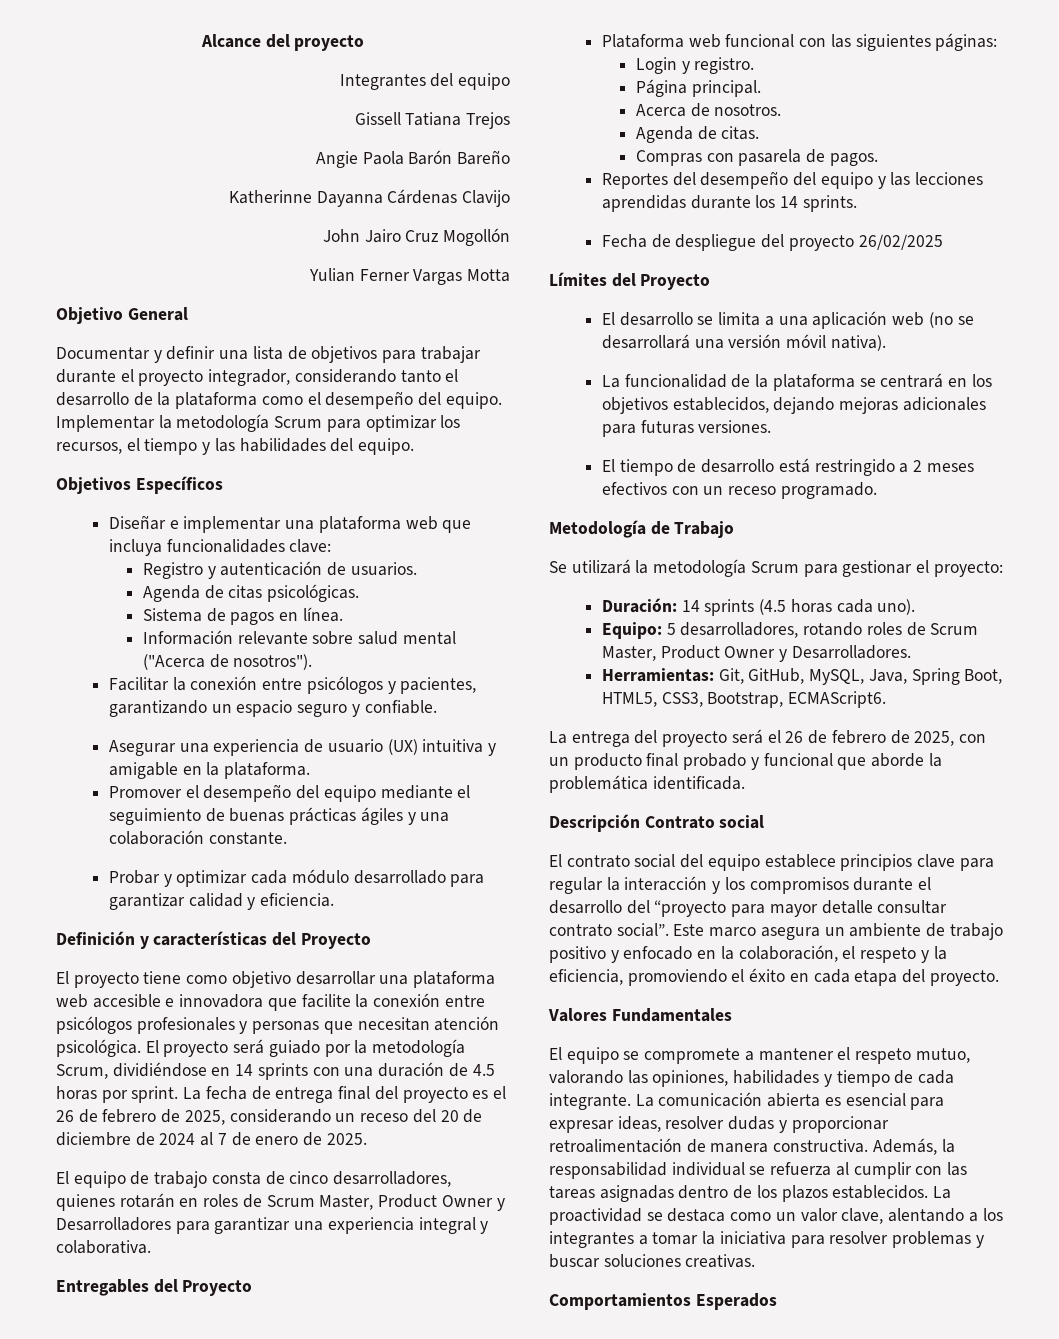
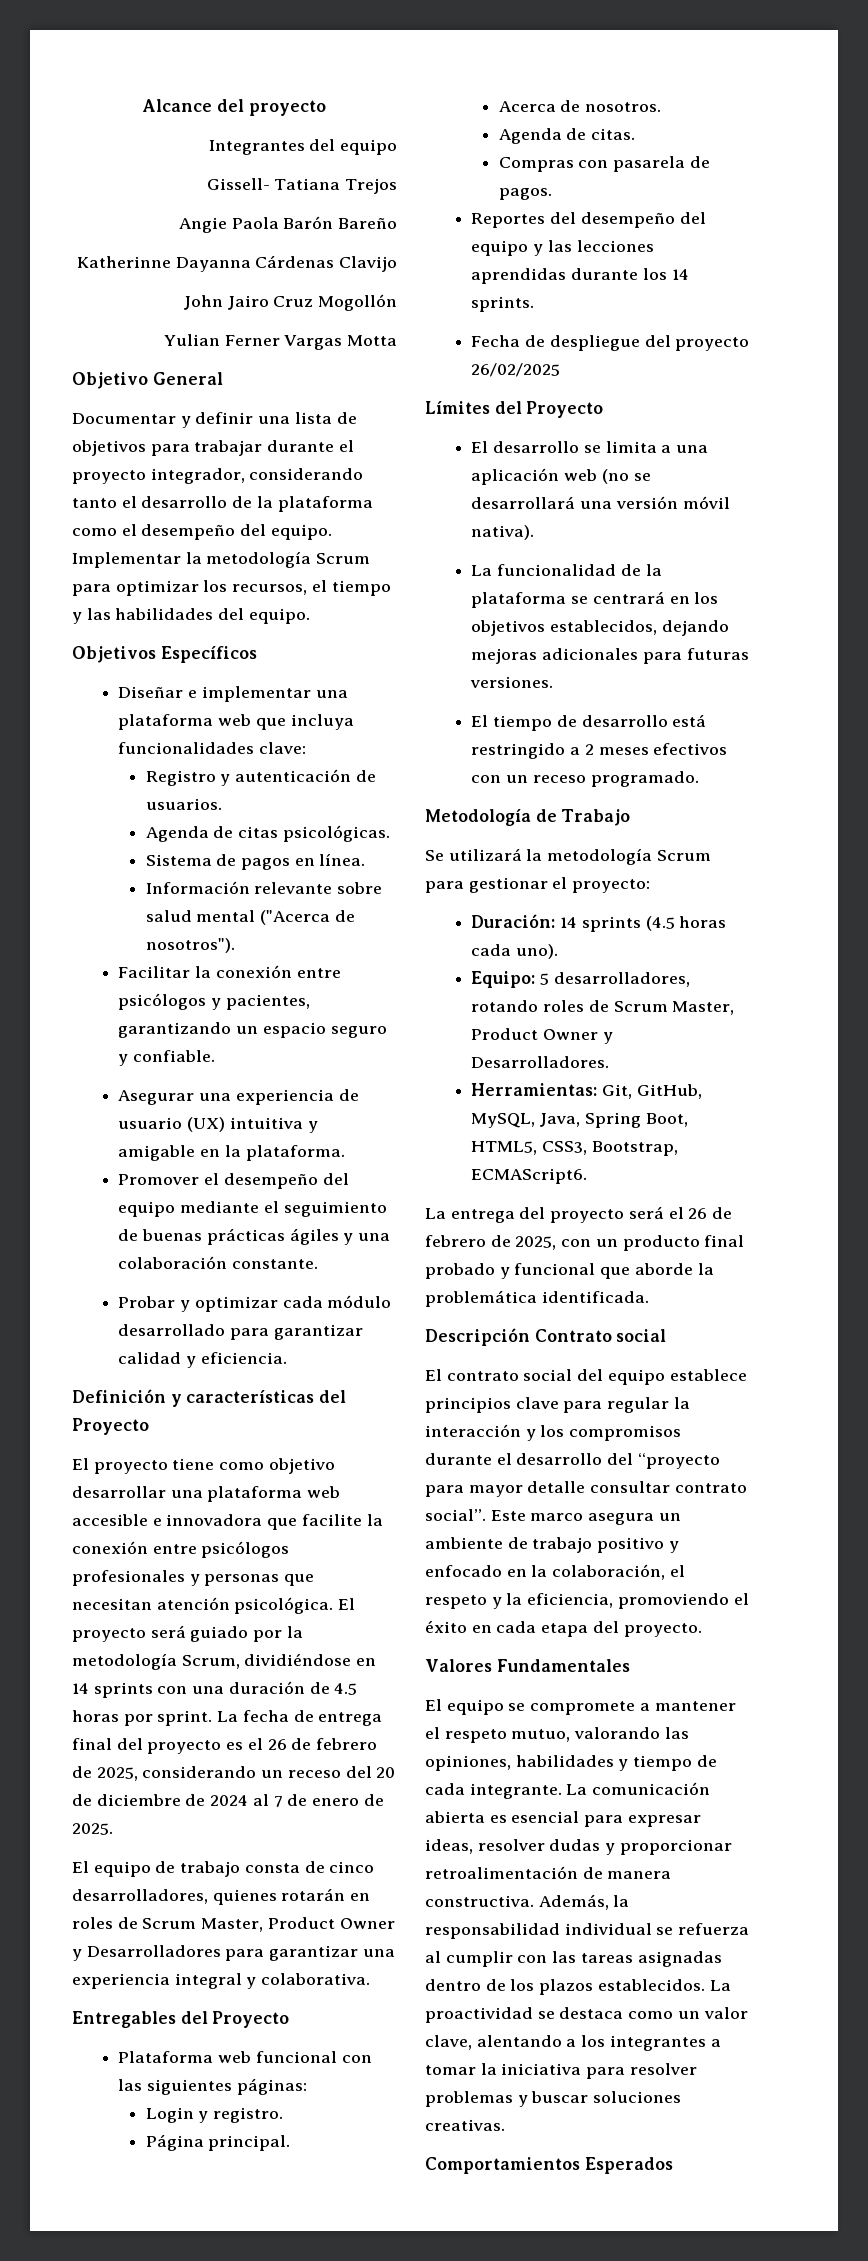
- Gissell Tatiana Trejos
+ Gissell- Tatiana Trejos

